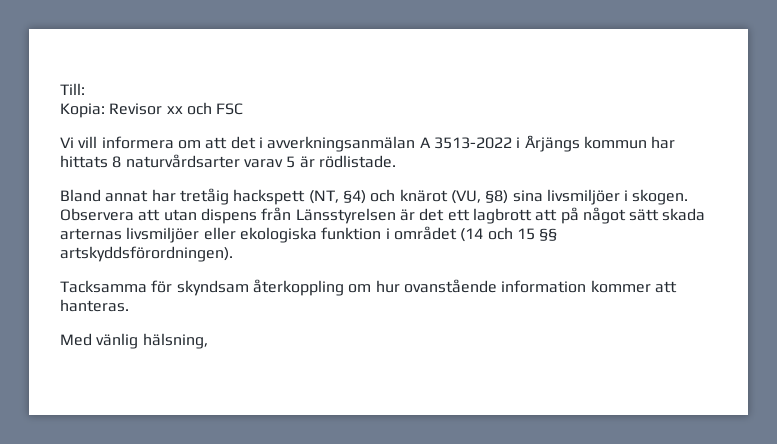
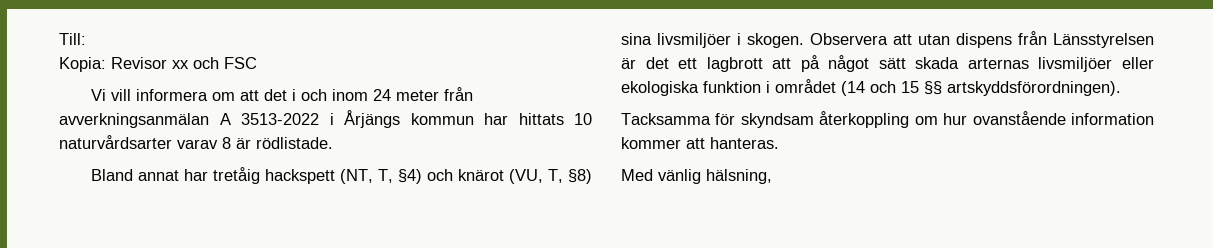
- Vi vill informera om att det i avverkningsanmälan A 3513-2022 i Årjängs kommun har hittats 8 naturvårdsarter varav 5 är rödlistade.
+ Vi vill informera om att det i och inom 24 meter från avverkningsanmälan A 3513-2022 i Årjängs kommun har hittats 10 naturvårdsarter varav 8 är rödlistade.
- Bland annat har tretåig hackspett (NT, §4) och knärot (VU, §8) sina livsmiljöer i skogen.
+ Bland annat har tretåig hackspett (NT, T, §4) och knärot (VU, T, §8) sina livsmiljöer i skogen.

